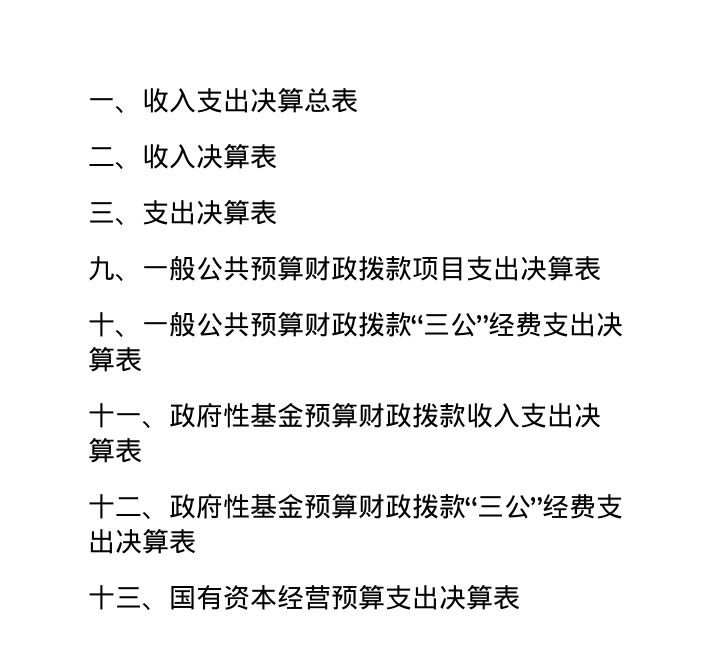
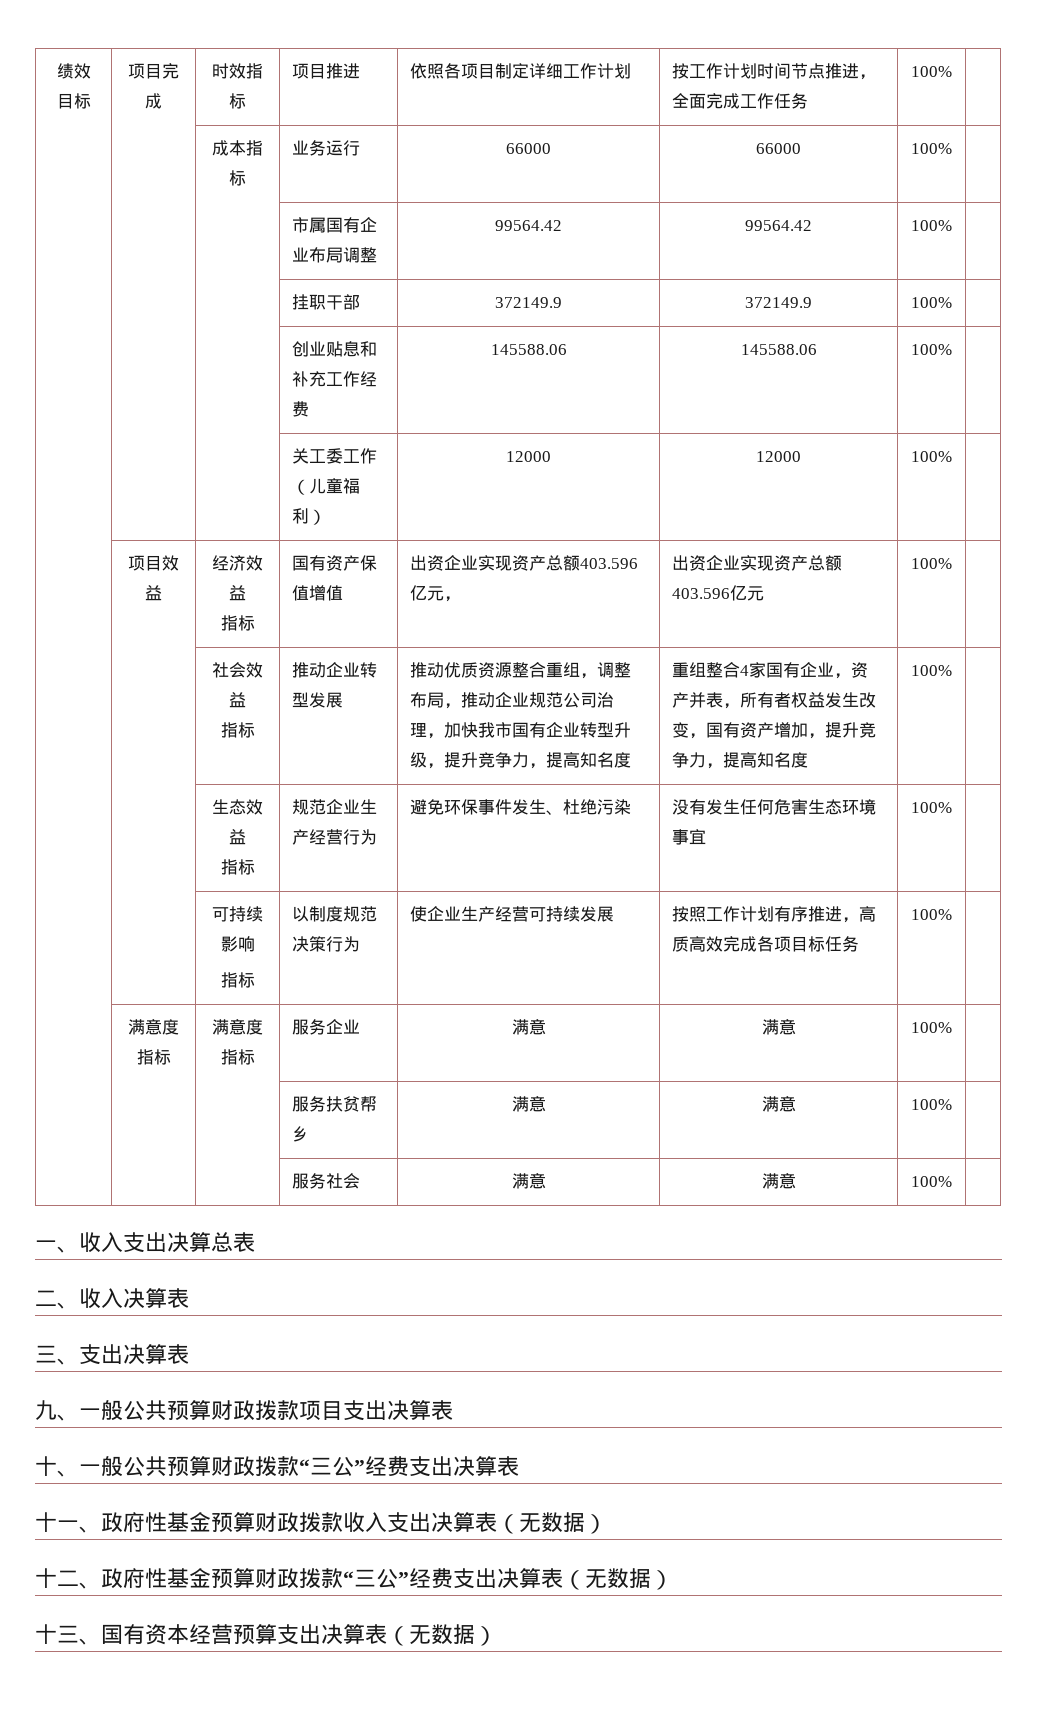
+ 绩效目标 | 项目完成 | 时效指标 | 项目推进 | 依照各项目制定详细工作计划 | 按工作计划时间节点推进，全面完成工作任务 | 100% |
+ | | 成本指标 | 业务运行 | 66000 | 66000 | 100% |
+ | | | 市属国有企业布局调整 | 99564.42 | 99564.42 | 100% |
+ | | | 挂职干部 | 372149.9 | 372149.9 | 100% |
+ | | | 创业贴息和补充工作经费 | 145588.06 | 145588.06 | 100% |
+ | | | 关工委工作（儿童福利） | 12000 | 12000 | 100% |
+ | 项目效益 | 经济效益
+ 指标 | 国有资产保值增值 | 出资企业实现资产总额403.596亿元， | 出资企业实现资产总额403.596亿元 | 100% |
+ | | 社会效益
+ 指标 | 推动企业转型发展 | 推动优质资源整合重组，调整布局，推动企业规范公司治理，加快我市国有企业转型升级，提升竞争力，提高知名度 | 重组整合4家国有企业，资产并表，所有者权益发生改变，国有资产增加，提升竞争力，提高知名度 | 100% |
+ | | 生态效益
+ 指标 | 规范企业生产经营行为 | 避免环保事件发生、杜绝污染 | 没有发生任何危害生态环境事宜 | 100% |
+ | | 可持续影响
+ 指标 | 以制度规范决策行为 | 使企业生产经营可持续发展 | 按照工作计划有序推进，高质高效完成各项目标任务 | 100% |
+ | 满意度指标 | 满意度指标 | 服务企业 | 满意 | 满意 | 100% |
+ | | | 服务扶贫帮乡 | 满意 | 满意 | 100% |
+ | | | 服务社会 | 满意 | 满意 | 100% |
- 十一、政府性基金预算财政拨款收入支出决算表
+ 十一、政府性基金预算财政拨款收入支出决算表（无数据）
- 十二、政府性基金预算财政拨款“三公”经费支出决算表
+ 十二、政府性基金预算财政拨款“三公”经费支出决算表（无数据）
- 十三、国有资本经营预算支出决算表
+ 十三、国有资本经营预算支出决算表（无数据）

